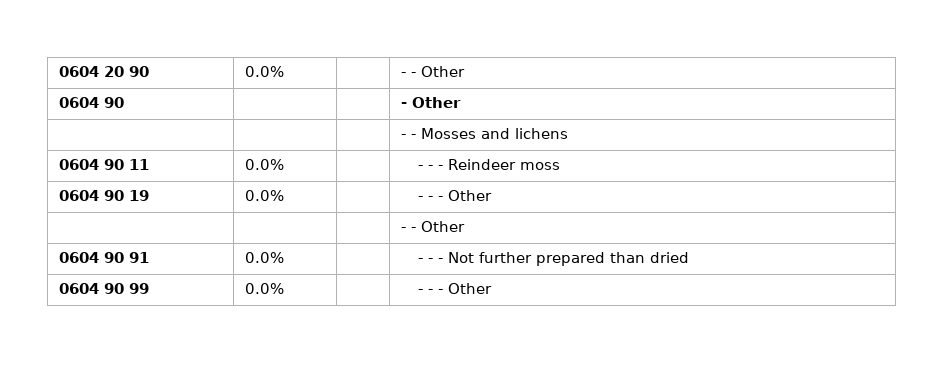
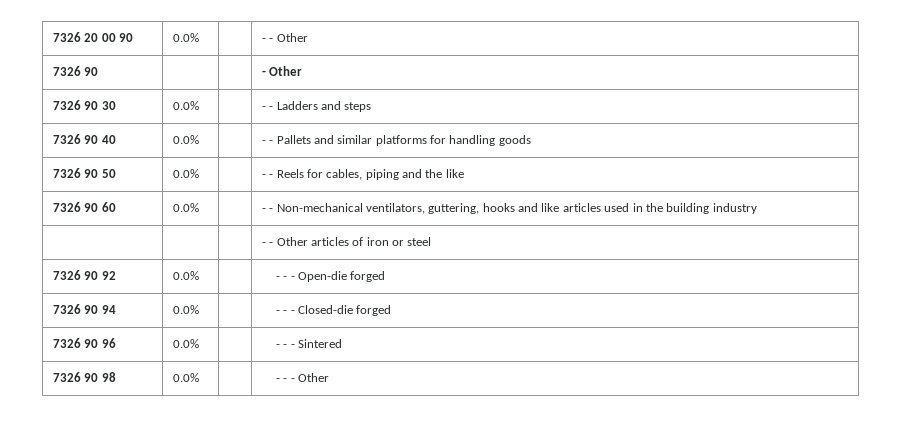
- 0604 20 90 | 0.0% | | - - Other
+ 7326 20 00 90 | 0.0% | | - - Other
- 0604 90 | | | - Other
+ 7326 90 | | | - Other
- | | | - - Mosses and lichens
- 0604 90 11 | 0.0% | | - - - Reindeer moss
- 0604 90 19 | 0.0% | | - - - Other
- | | | - - Other
- 0604 90 91 | 0.0% | | - - - Not further prepared than dried
- 0604 90 99 | 0.0% | | - - - Other
+ 7326 90 30 | 0.0% | | - - Ladders and steps
+ 7326 90 40 | 0.0% | | - - Pallets and similar platforms for handling goods
+ 7326 90 50 | 0.0% | | - - Reels for cables, piping and the like
+ 7326 90 60 | 0.0% | | - - Non-mechanical ventilators, guttering, hooks and like articles used in the building industry
+ | | | - - Other articles of iron or steel
+ 7326 90 92 | 0.0% | | - - - Open-die forged
+ 7326 90 94 | 0.0% | | - - - Closed-die forged
+ 7326 90 96 | 0.0% | | - - - Sintered
+ 7326 90 98 | 0.0% | | - - - Other

